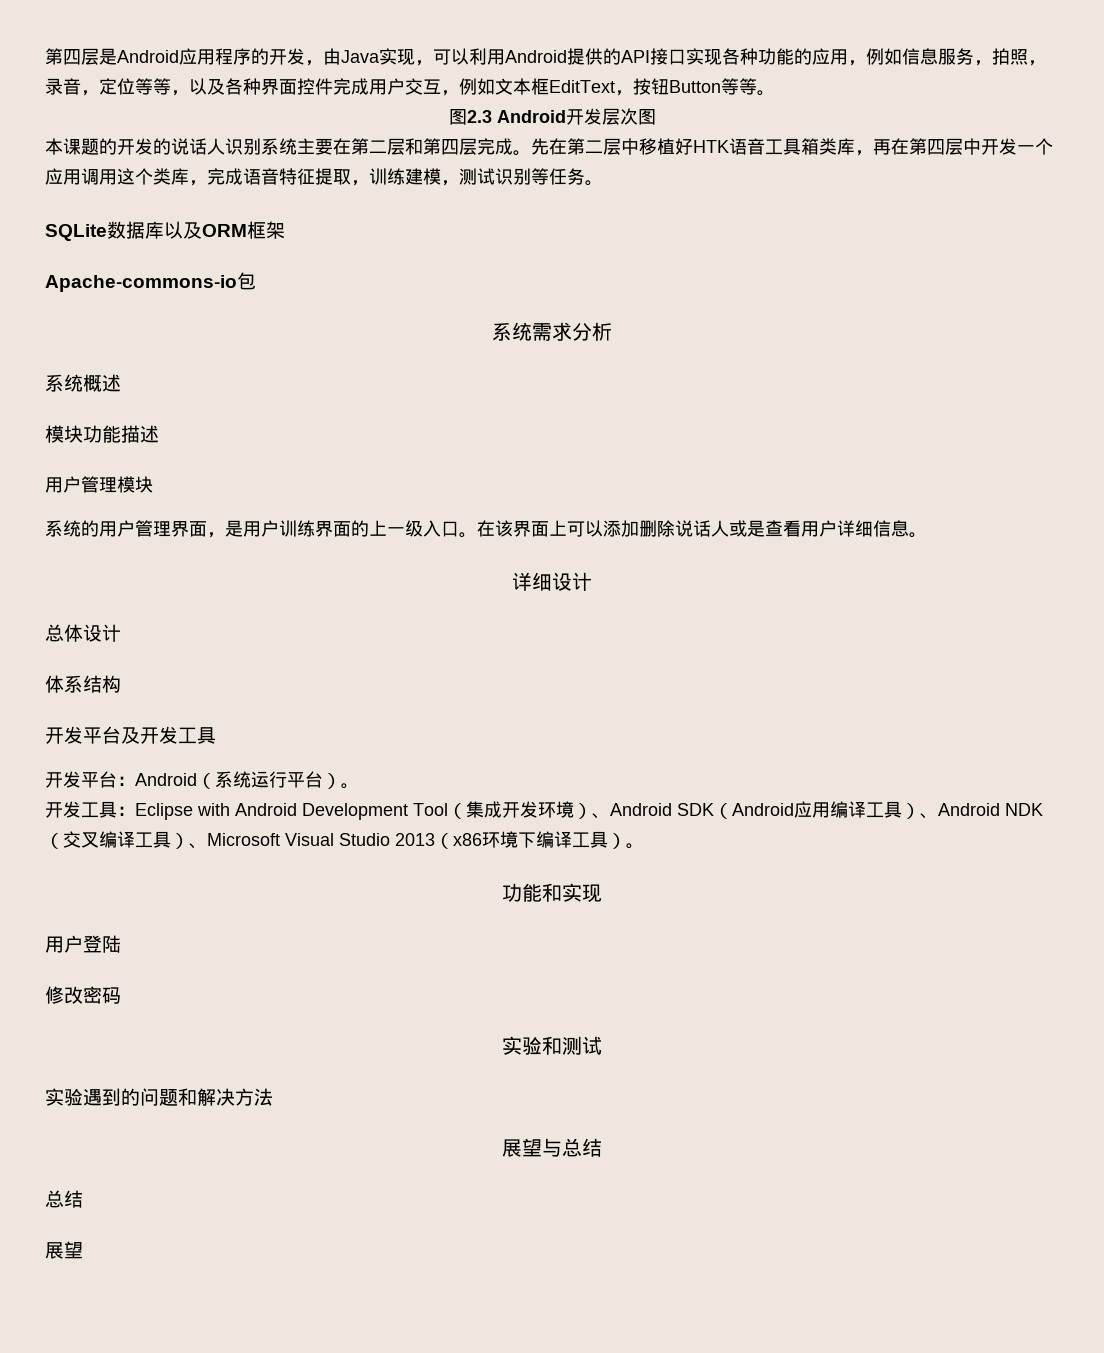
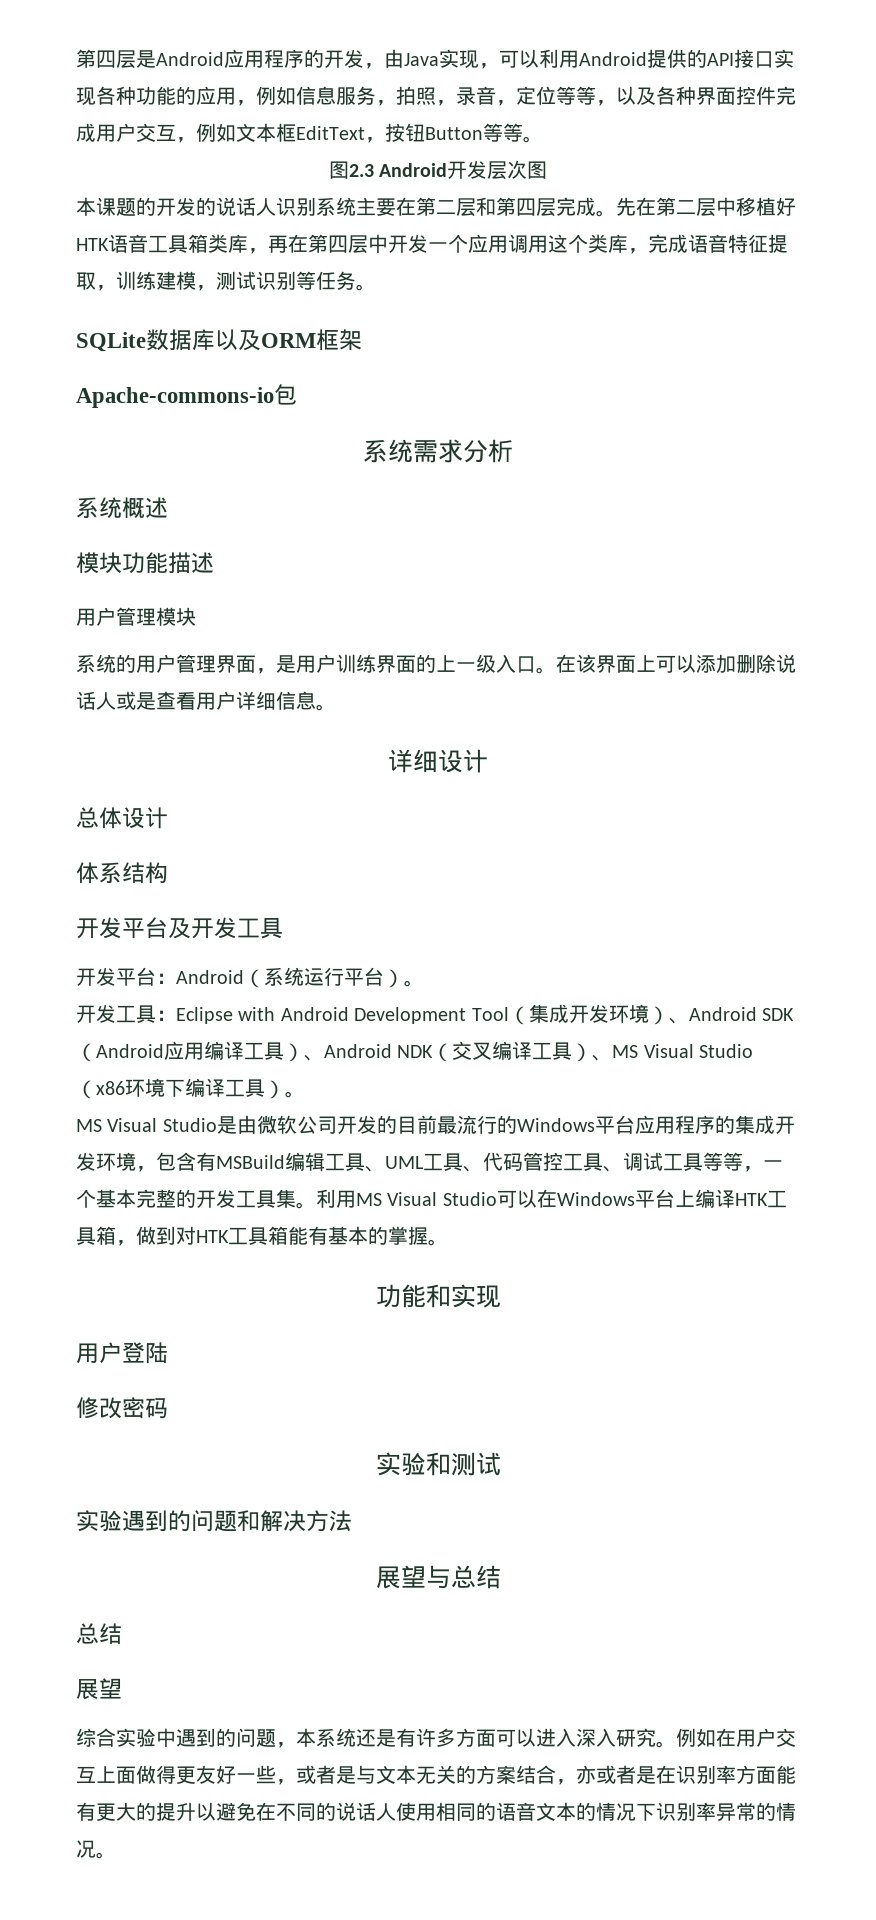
- 开发工具：Eclipse with Android Development Tool（集成开发环境）、Android SDK（Android应用编译工具）、Android NDK（交叉编译工具）、Microsoft Visual Studio 2013（x86环境下编译工具）。
+ 开发工具：Eclipse with Android Development Tool（集成开发环境）、Android SDK（Android应用编译工具）、Android NDK（交叉编译工具）、MS Visual Studio（x86环境下编译工具）。
+ MS Visual Studio是由微软公司开发的目前最流行的Windows平台应用程序的集成开发环境，包含有MSBuild编辑工具、UML工具、代码管控工具、调试工具等等，一个基本完整的开发工具集。利用MS Visual Studio可以在Windows平台上编译HTK工具箱，做到对HTK工具箱能有基本的掌握。
+ 综合实验中遇到的问题，本系统还是有许多方面可以进入深入研究。例如在用户交互上面做得更友好一些，或者是与文本无关的方案结合，亦或者是在识别率方面能有更大的提升以避免在不同的说话人使用相同的语音文本的情况下识别率异常的情况。

